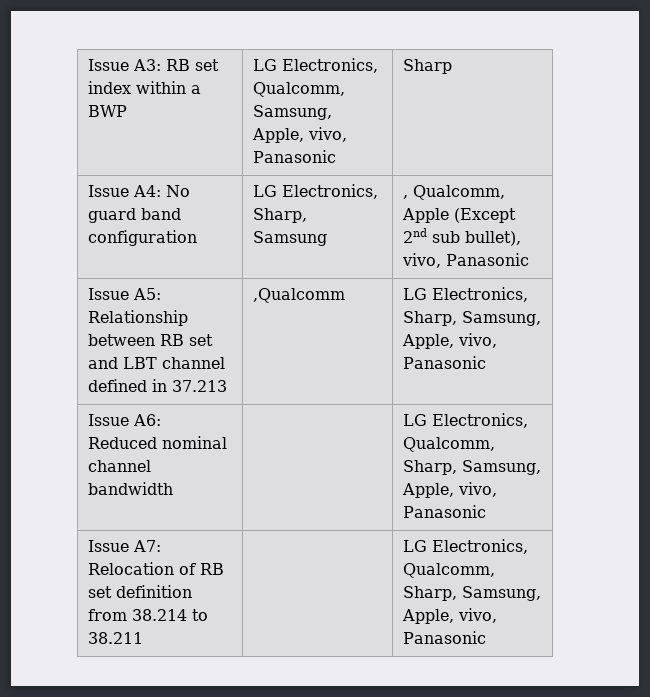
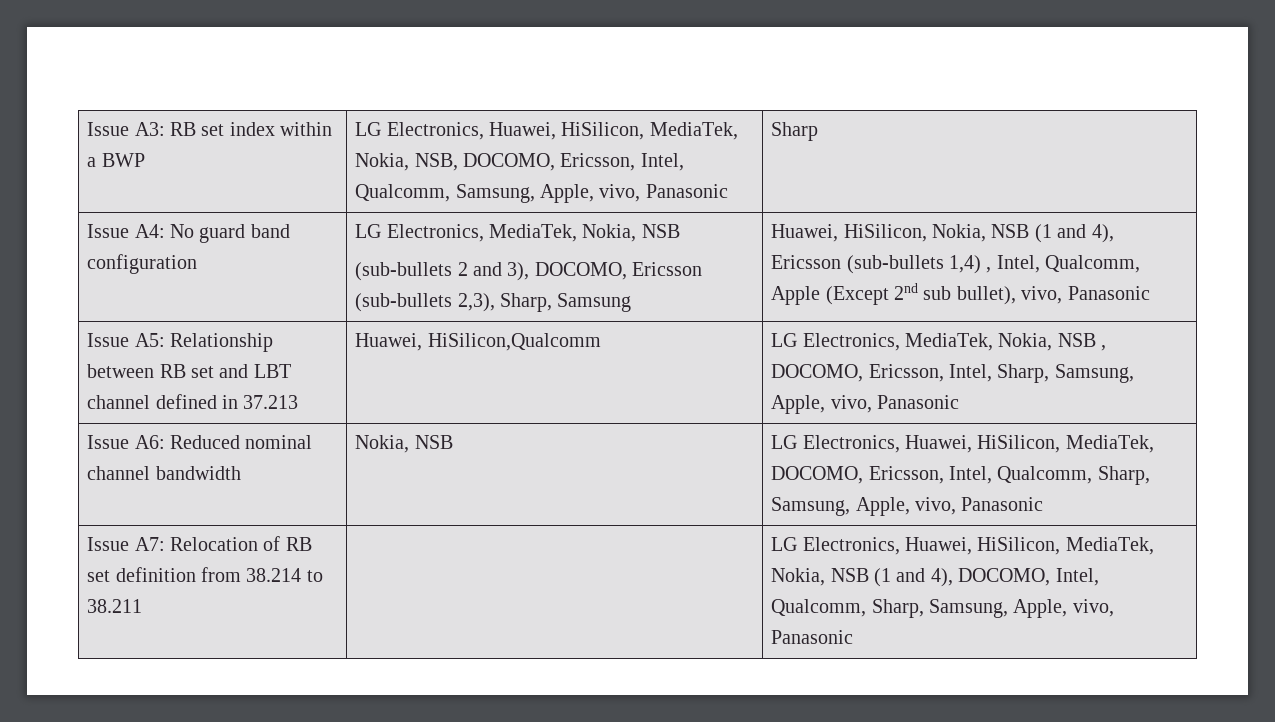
- Issue A3: RB set index within a BWP | LG Electronics, Qualcomm, Samsung, Apple, vivo, Panasonic | Sharp
+ Issue A3: RB set index within a BWP | LG Electronics, Huawei, HiSilicon, MediaTek, Nokia, NSB, DOCOMO, Ericsson, Intel, Qualcomm, Samsung, Apple, vivo, Panasonic | Sharp
- Issue A4: No guard band configuration | LG Electronics, Sharp, Samsung | , Qualcomm, Apple (Except 2nd sub bullet), vivo, Panasonic
+ Issue A4: No guard band configuration | LG Electronics, MediaTek, Nokia, NSB
+ (sub-bullets 2 and 3), DOCOMO, Ericsson (sub-bullets 2,3), Sharp, Samsung | Huawei, HiSilicon, Nokia, NSB (1 and 4), Ericsson (sub-bullets 1,4) , Intel, Qualcomm, Apple (Except 2nd sub bullet), vivo, Panasonic
- Issue A5: Relationship between RB set and LBT channel defined in 37.213 | ,Qualcomm | LG Electronics, Sharp, Samsung, Apple, vivo, Panasonic
+ Issue A5: Relationship between RB set and LBT channel defined in 37.213 | Huawei, HiSilicon,Qualcomm | LG Electronics, MediaTek, Nokia, NSB , DOCOMO, Ericsson, Intel, Sharp, Samsung, Apple, vivo, Panasonic
- Issue A6: Reduced nominal channel bandwidth | | LG Electronics, Qualcomm, Sharp, Samsung, Apple, vivo, Panasonic
+ Issue A6: Reduced nominal channel bandwidth | Nokia, NSB | LG Electronics, Huawei, HiSilicon, MediaTek, DOCOMO, Ericsson, Intel, Qualcomm, Sharp, Samsung, Apple, vivo, Panasonic
- Issue A7: Relocation of RB set definition from 38.214 to 38.211 | | LG Electronics, Qualcomm, Sharp, Samsung, Apple, vivo, Panasonic
+ Issue A7: Relocation of RB set definition from 38.214 to 38.211 | | LG Electronics, Huawei, HiSilicon, MediaTek, Nokia, NSB (1 and 4), DOCOMO, Intel, Qualcomm, Sharp, Samsung, Apple, vivo, Panasonic

